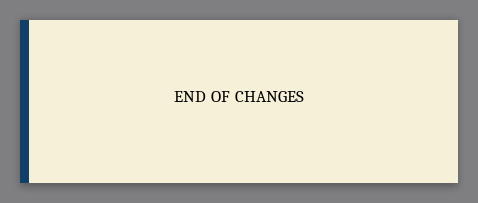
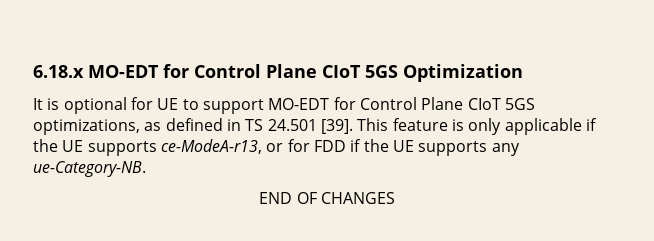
+ 6.18.x MO-EDT for Control Plane CIoT 5GS Optimization
+ It is optional for UE to support MO-EDT for Control Plane CIoT 5GS optimizations, as defined in TS 24.501 [39]. This feature is only applicable if the UE supports ce-ModeA-r13, or for FDD if the UE supports any ue-Category-NB.

